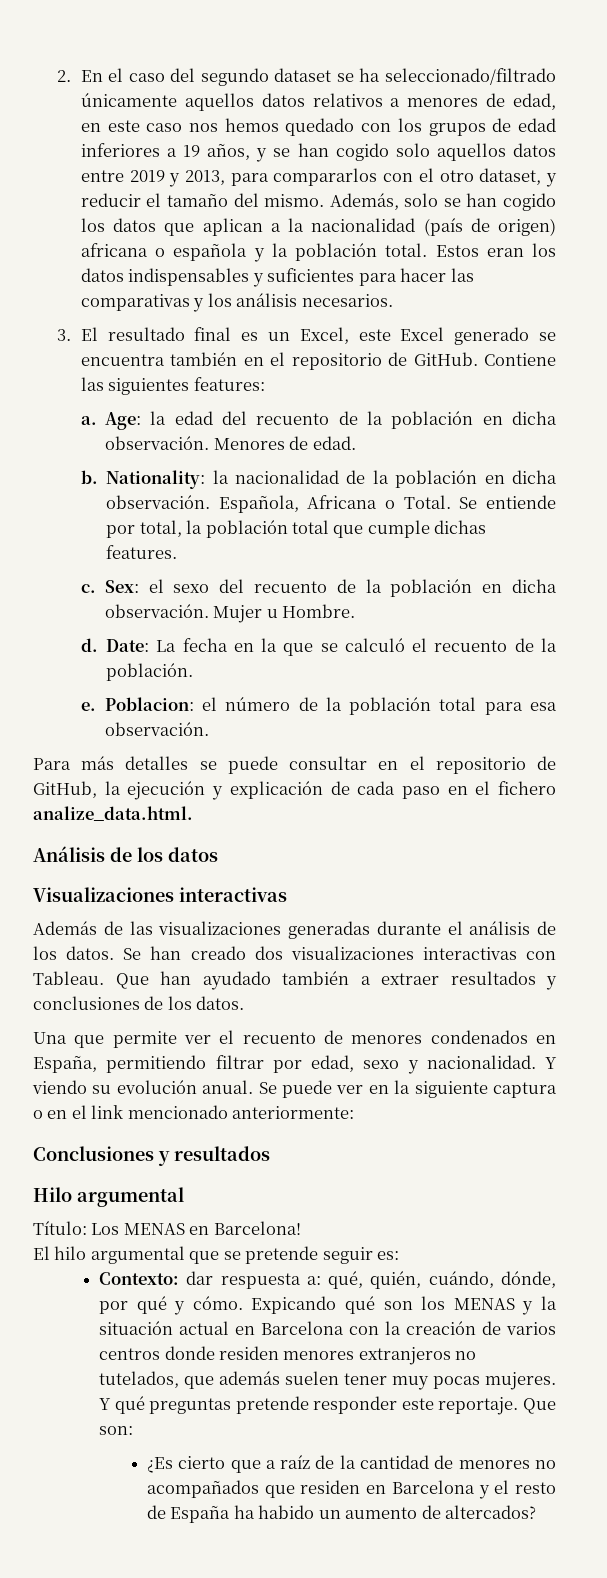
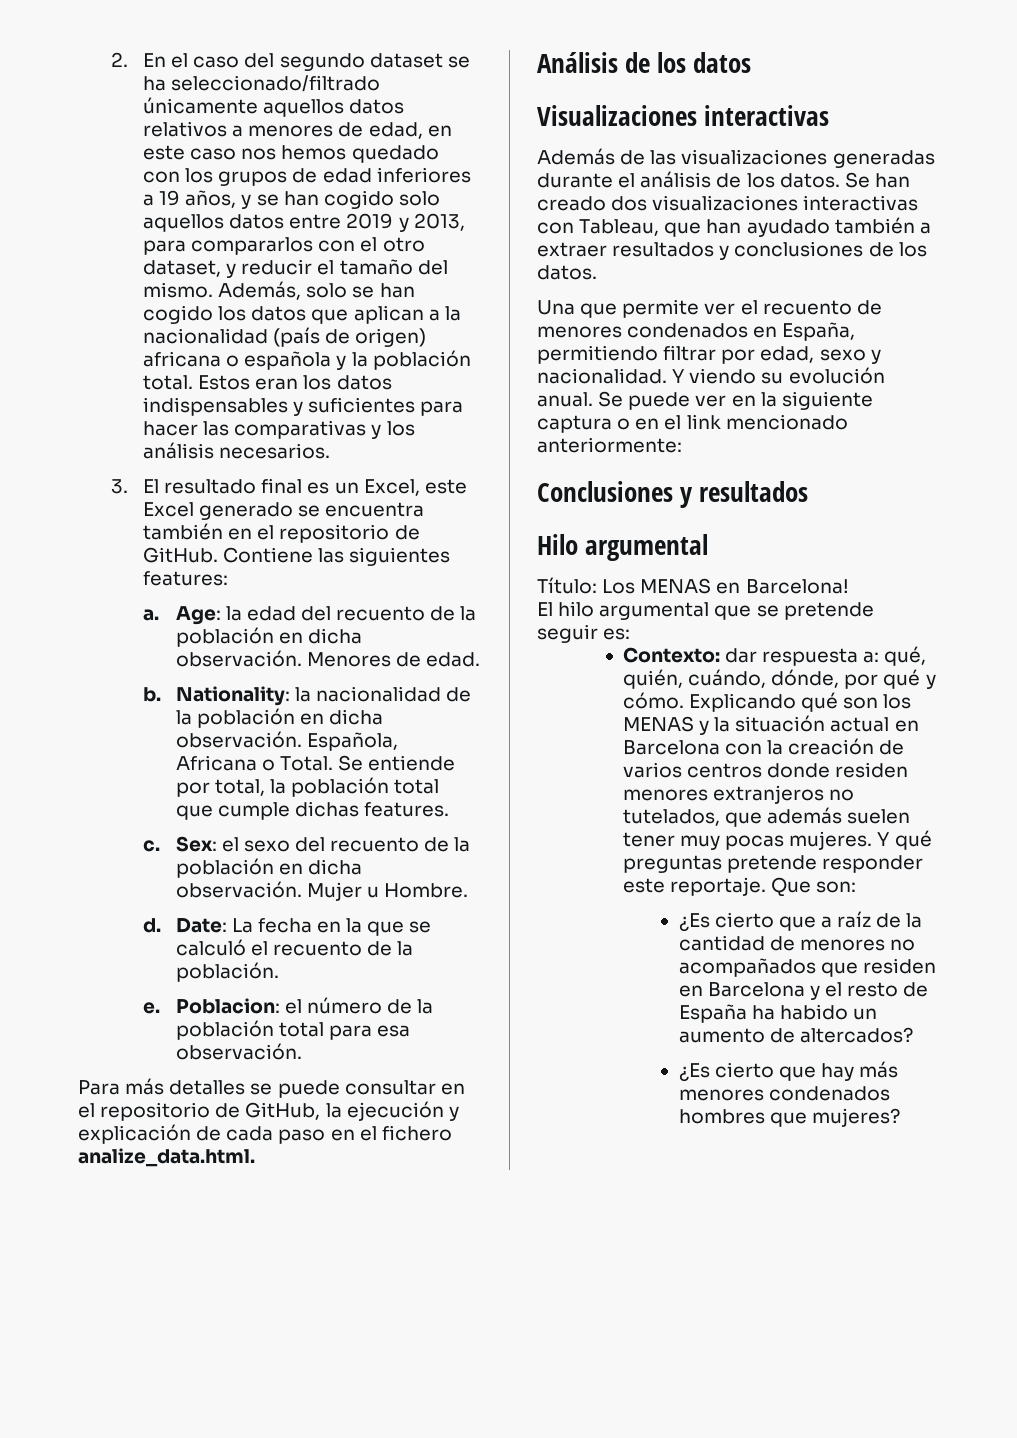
- Se han creado dos visualizaciones interactivas con Tableau. Que han ayudado también a extraer resultados y conclusiones de los datos.
+ Se han creado dos visualizaciones interactivas con Tableau, que han ayudado también a extraer resultados y conclusiones de los datos.
- Expicando qué son los MENAS y la situación actual en Barcelona con la creación de varios centros donde residen menores extranjeros no tutelados, que además suelen tener muy pocas mujeres.
+ Explicando qué son los MENAS y la situación actual en Barcelona con la creación de varios centros donde residen menores extranjeros no tutelados, que además suelen tener muy pocas mujeres.
+ ¿Es cierto que hay más menores condenados hombres que mujeres?

